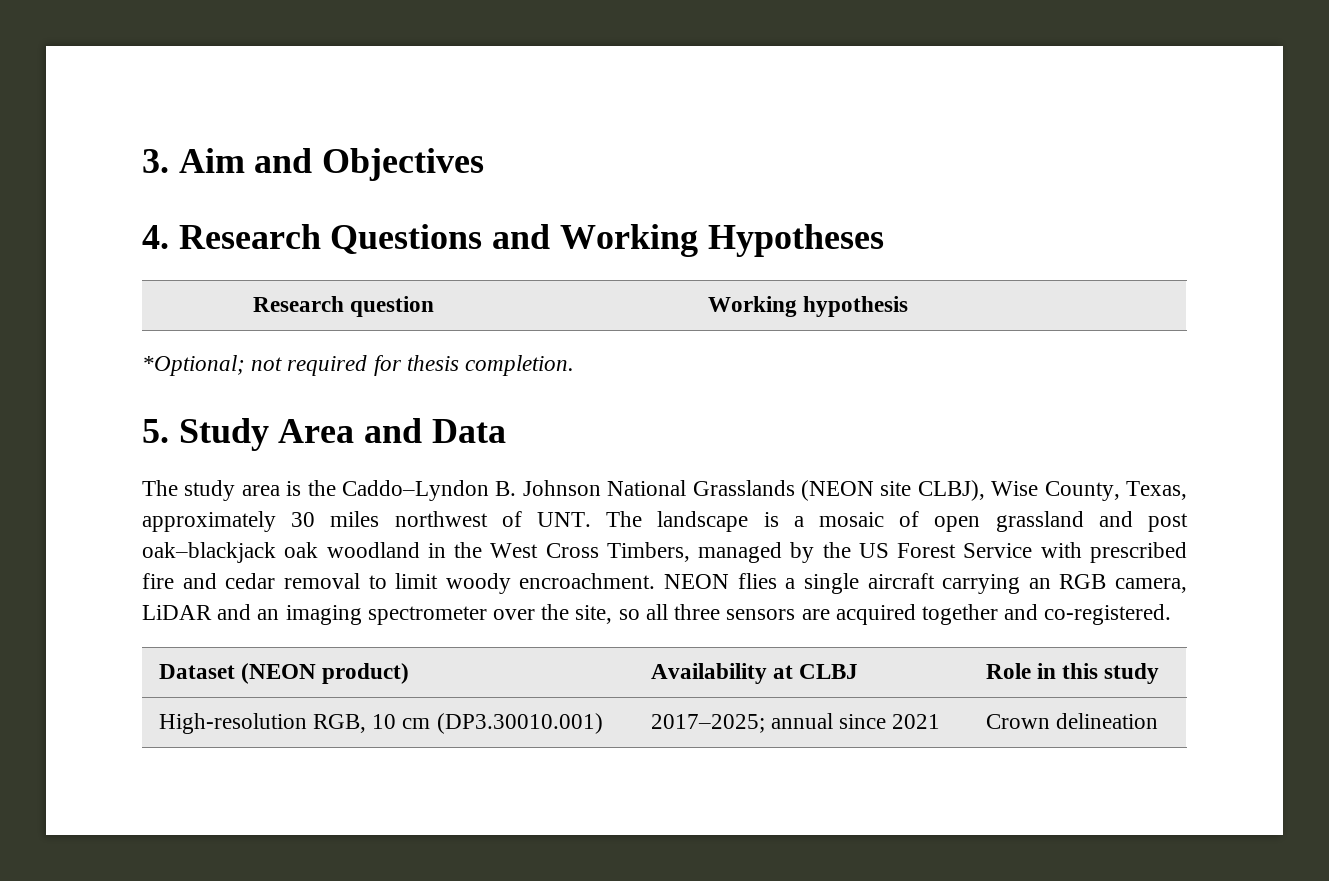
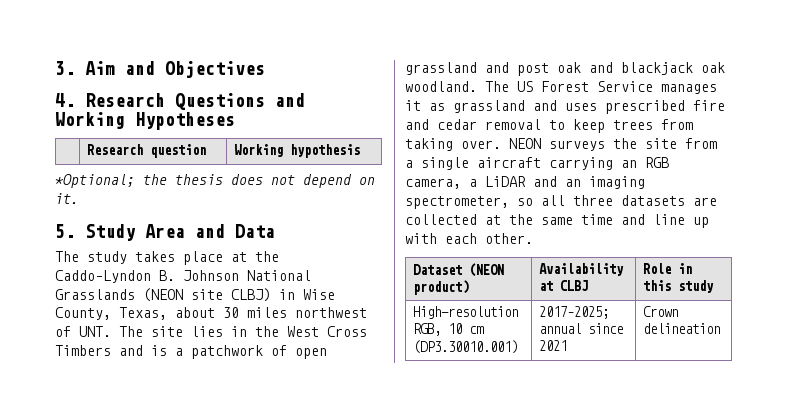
- *Optional; not required for thesis completion.
+ *Optional; the thesis does not depend on it.
- The study area is the Caddo–Lyndon B. Johnson National Grasslands (NEON site CLBJ), Wise County, Texas, approximately 30 miles northwest of UNT. The landscape is a mosaic of open grassland and post oak–blackjack oak woodland in the West Cross Timbers, managed by the US Forest Service with prescribed fire and cedar removal to limit woody encroachment. NEON flies a single aircraft carrying an RGB camera, LiDAR and an imaging spectrometer over the site, so all three sensors are acquired together and co-registered.
+ The study takes place at the Caddo–Lyndon B. Johnson National Grasslands (NEON site CLBJ) in Wise County, Texas, about 30 miles northwest of UNT. The site lies in the West Cross Timbers and is a patchwork of open grassland and post oak and blackjack oak woodland. The US Forest Service manages it as grassland and uses prescribed fire and cedar removal to keep trees from taking over. NEON surveys the site from a single aircraft carrying an RGB camera, a LiDAR and an imaging spectrometer, so all three datasets are collected at the same time and line up with each other.

